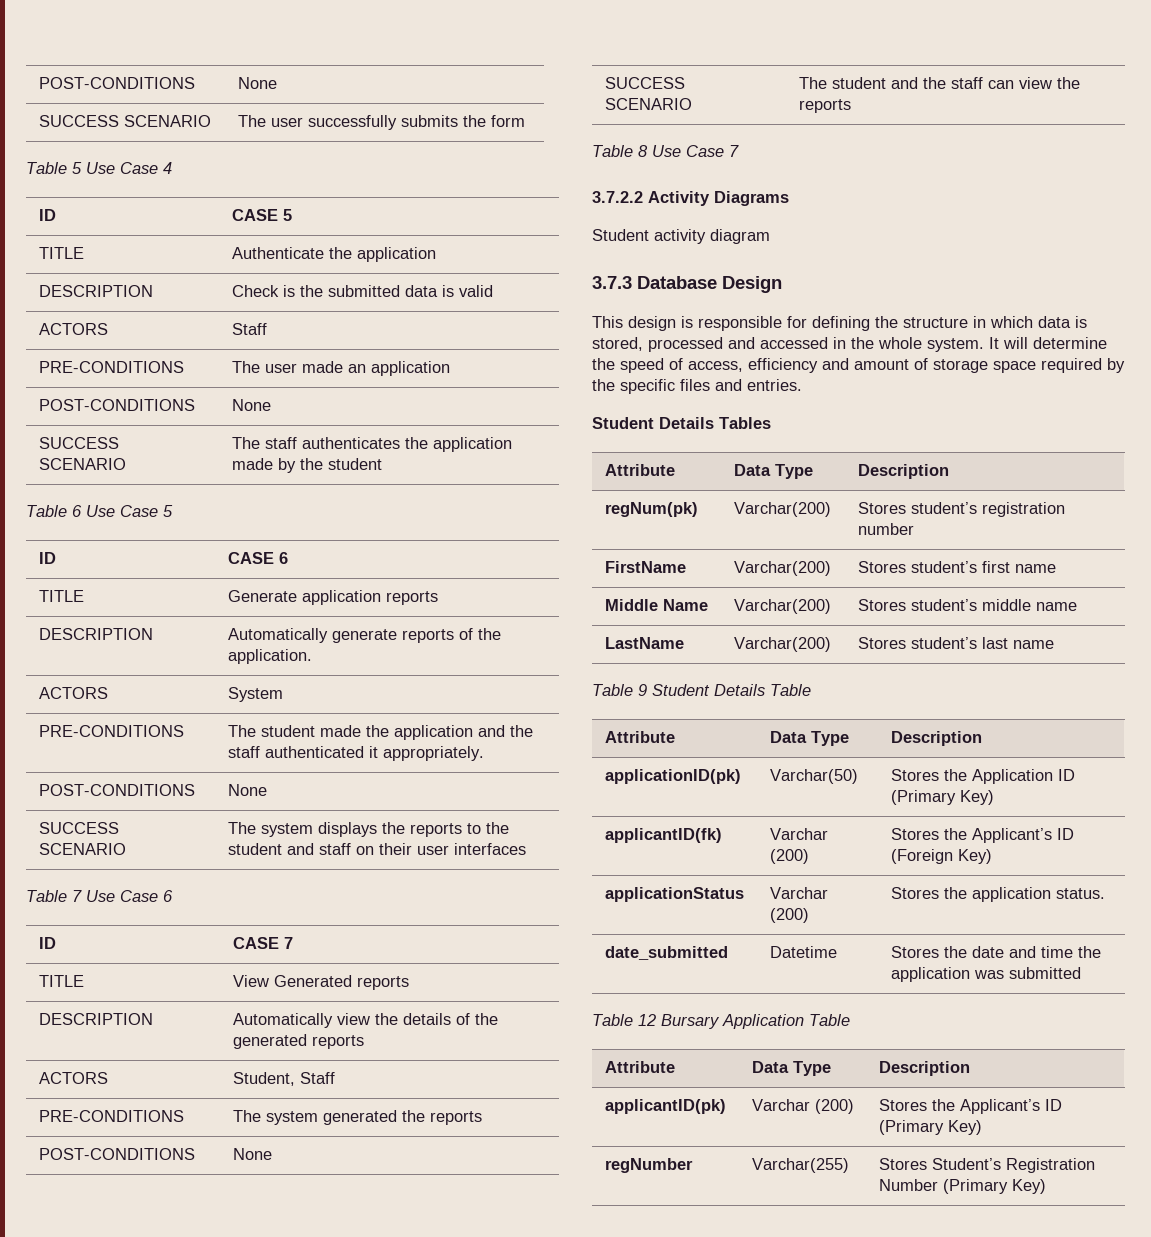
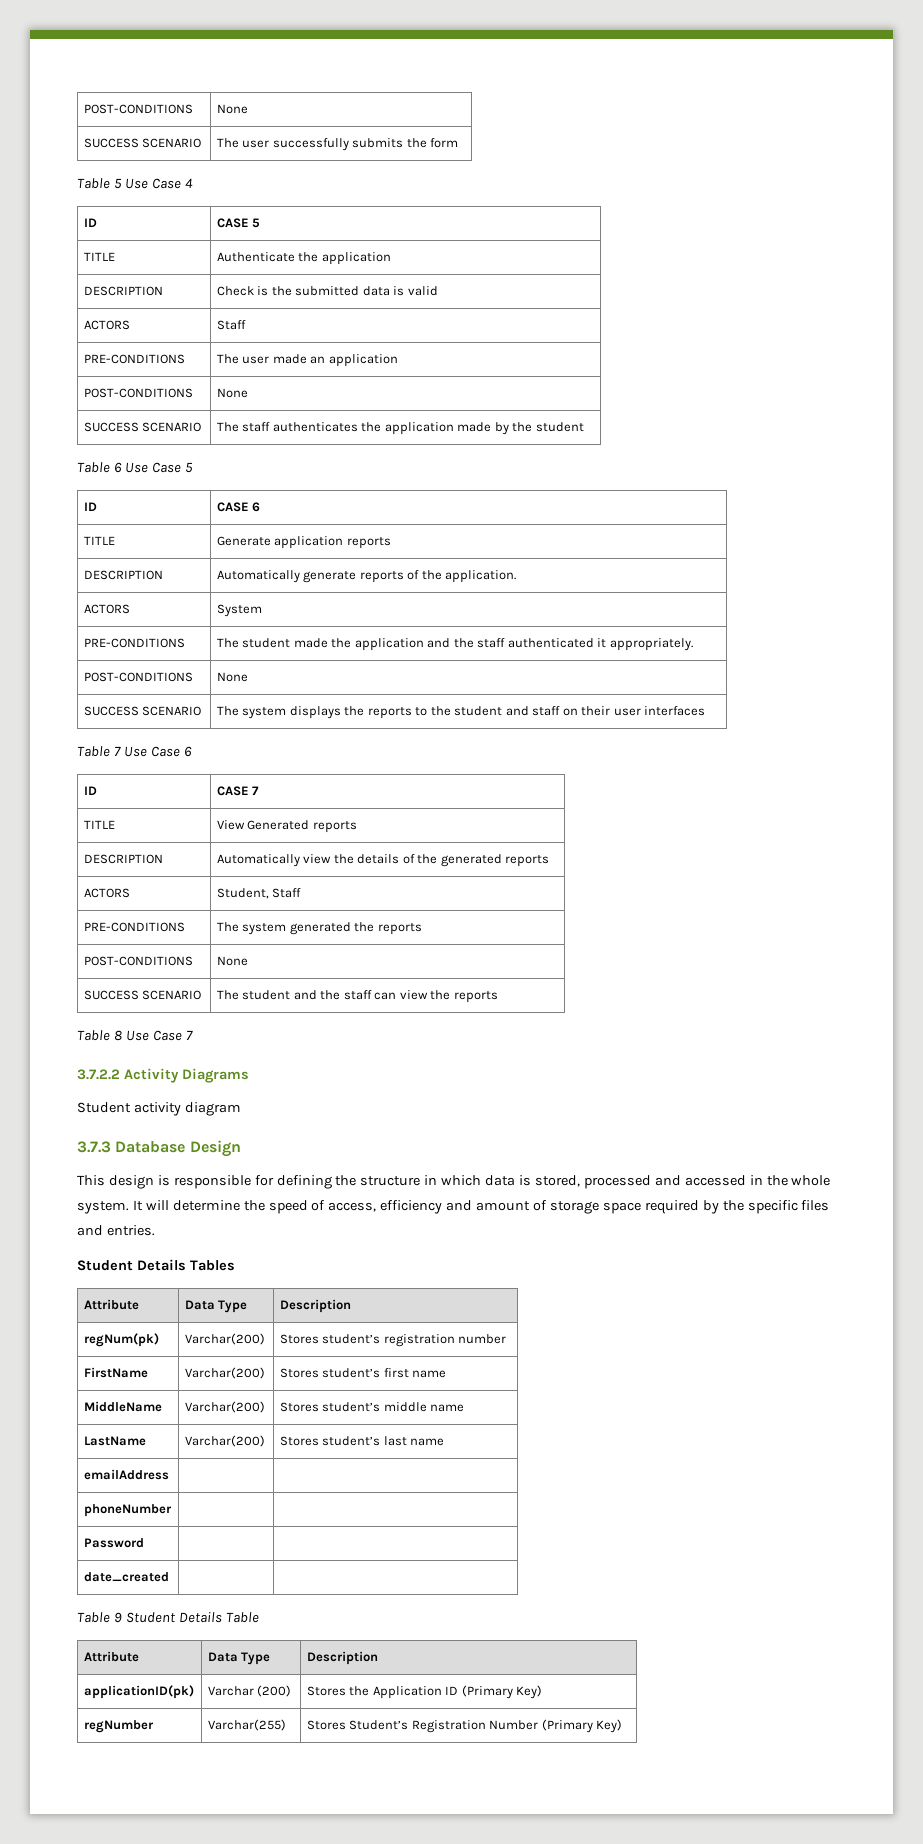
- Middle Name | Varchar(200) | Stores student’s middle name
+ MiddleName | Varchar(200) | Stores student’s middle name
+ emailAddress | |
+ phoneNumber | |
+ Password | |
+ date_created | |
- applicationID(pk) | Varchar(50) | Stores the Application ID (Primary Key)
- applicantID(fk) | Varchar (200) | Stores the Applicant’s ID (Foreign Key)
- applicationStatus | Varchar (200) | Stores the application status.
- date_submitted | Datetime | Stores the date and time the application was submitted
- Table 12 Bursary Application Table
- Attribute | Data Type | Description
- applicantID(pk) | Varchar (200) | Stores the Applicant’s ID (Primary Key)
+ applicationID(pk) | Varchar (200) | Stores the Application ID (Primary Key)

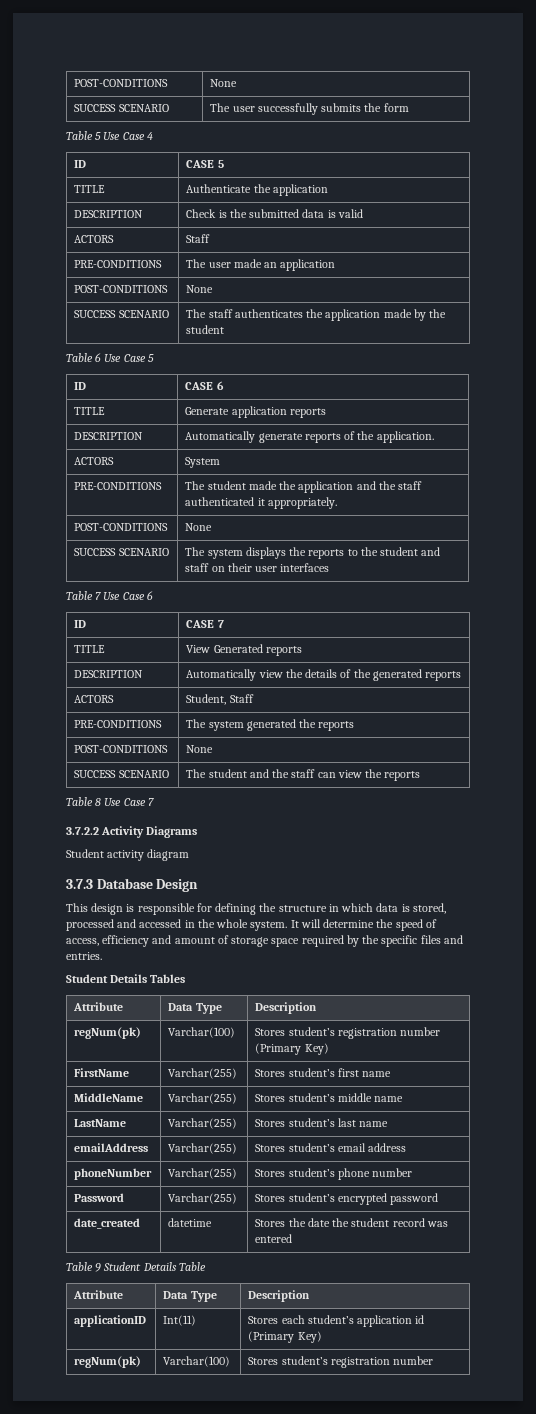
- regNum(pk) | Varchar(200) | Stores student’s registration number
+ regNum(pk) | Varchar(100) | Stores student’s registration number (Primary Key)
- FirstName | Varchar(200) | Stores student’s first name
+ FirstName | Varchar(255) | Stores student’s first name
- MiddleName | Varchar(200) | Stores student’s middle name
+ MiddleName | Varchar(255) | Stores student’s middle name
- LastName | Varchar(200) | Stores student’s last name
+ LastName | Varchar(255) | Stores student’s last name
- emailAddress | |
- phoneNumber | |
- Password | |
- date_created | |
+ emailAddress | Varchar(255) | Stores student’s email address
+ phoneNumber | Varchar(255) | Stores student’s phone number
+ Password | Varchar(255) | Stores student’s encrypted password
+ date_created | datetime | Stores the date the student record was entered
- applicationID(pk) | Varchar (200) | Stores the Application ID (Primary Key)
- regNumber | Varchar(255) | Stores Student’s Registration Number (Primary Key)
+ applicationID | Int(11) | Stores each student’s application id (Primary Key)
+ regNum(pk) | Varchar(100) | Stores student’s registration number

